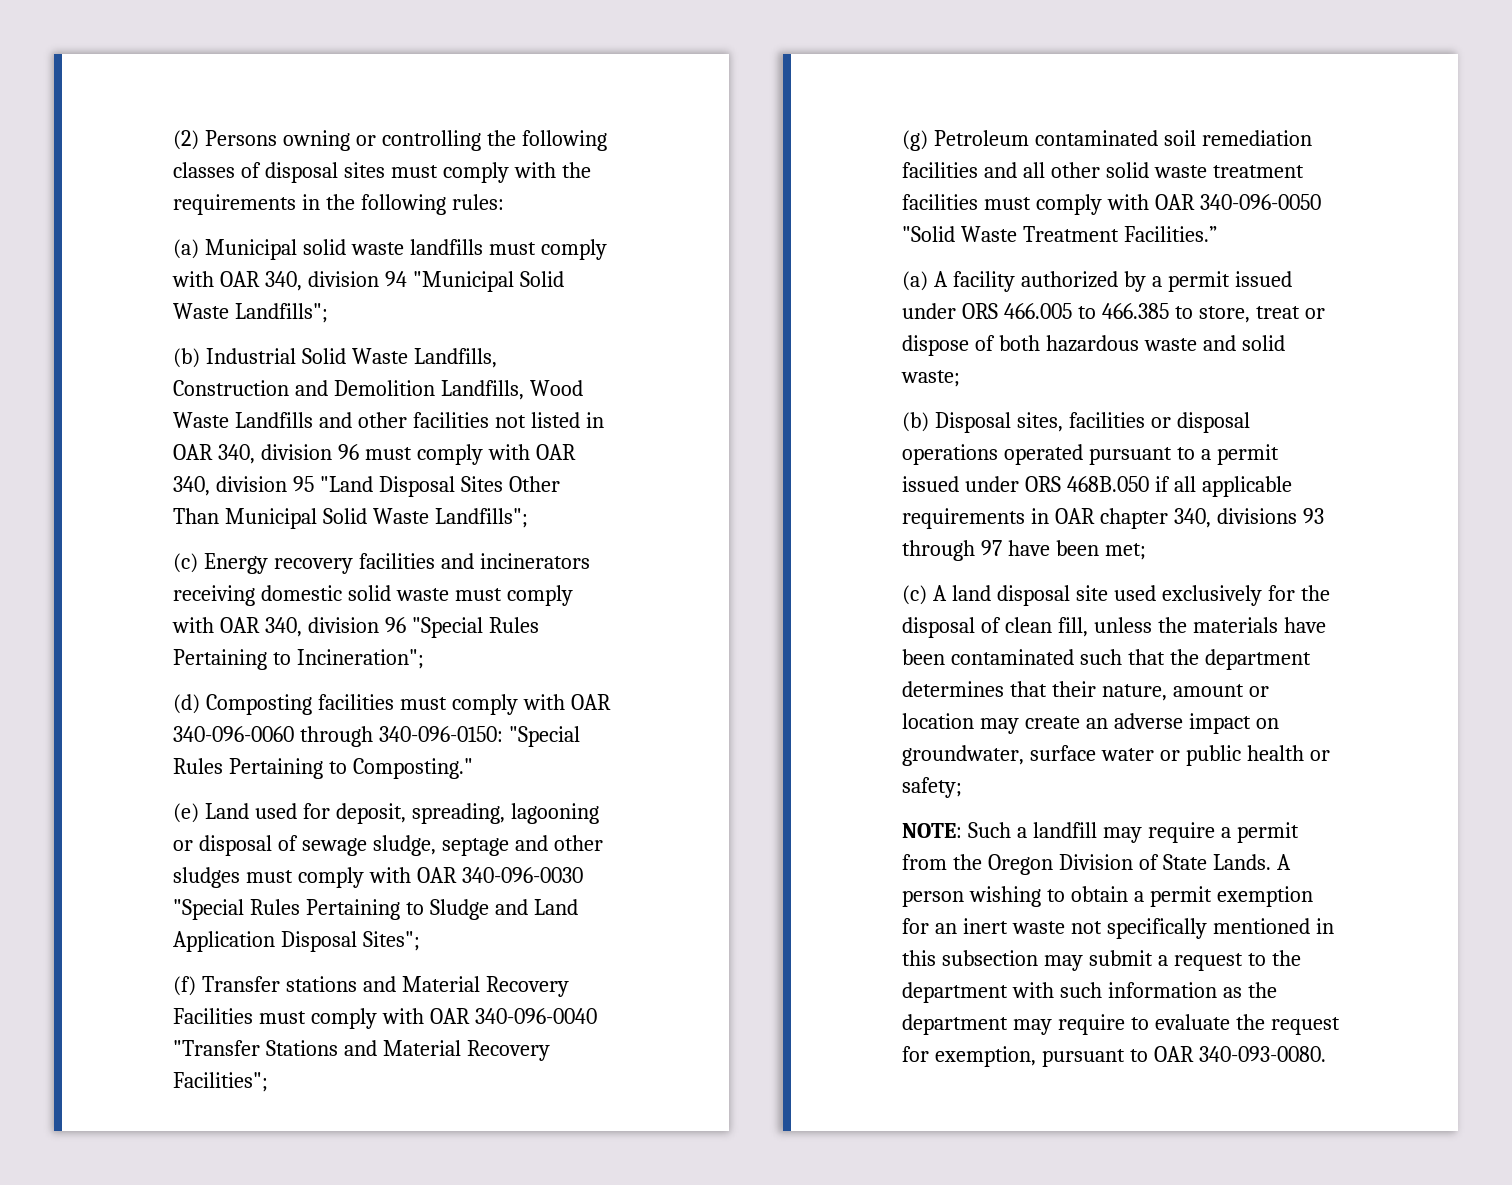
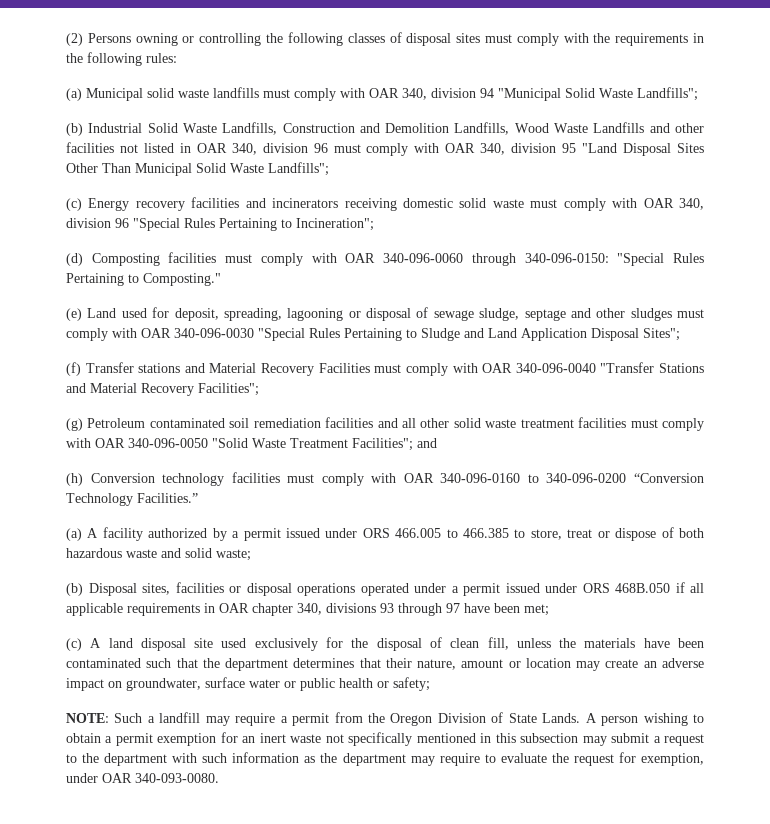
- (g) Petroleum contaminated soil remediation facilities and all other solid waste treatment facilities must comply with OAR 340-096-0050 "Solid Waste Treatment Facilities.”
+ (g) Petroleum contaminated soil remediation facilities and all other solid waste treatment facilities must comply with OAR 340-096-0050 "Solid Waste Treatment Facilities"; and
+ (h) Conversion technology facilities must comply with OAR 340-096-0160 to 340-096-0200 “Conversion Technology Facilities.”
- (b) Disposal sites, facilities or disposal operations operated pursuant to a permit issued under ORS 468B.050 if all applicable requirements in OAR chapter 340, divisions 93 through 97 have been met;
+ (b) Disposal sites, facilities or disposal operations operated under a permit issued under ORS 468B.050 if all applicable requirements in OAR chapter 340, divisions 93 through 97 have been met;
- A person wishing to obtain a permit exemption for an inert waste not specifically mentioned in this subsection may submit a request to the department with such information as the department may require to evaluate the request for exemption, pursuant to OAR 340-093-0080.
+ A person wishing to obtain a permit exemption for an inert waste not specifically mentioned in this subsection may submit a request to the department with such information as the department may require to evaluate the request for exemption, under OAR 340-093-0080.

